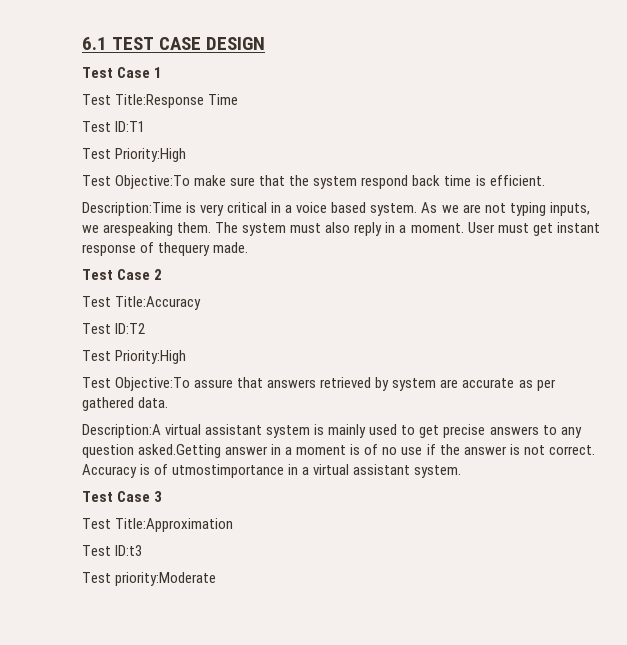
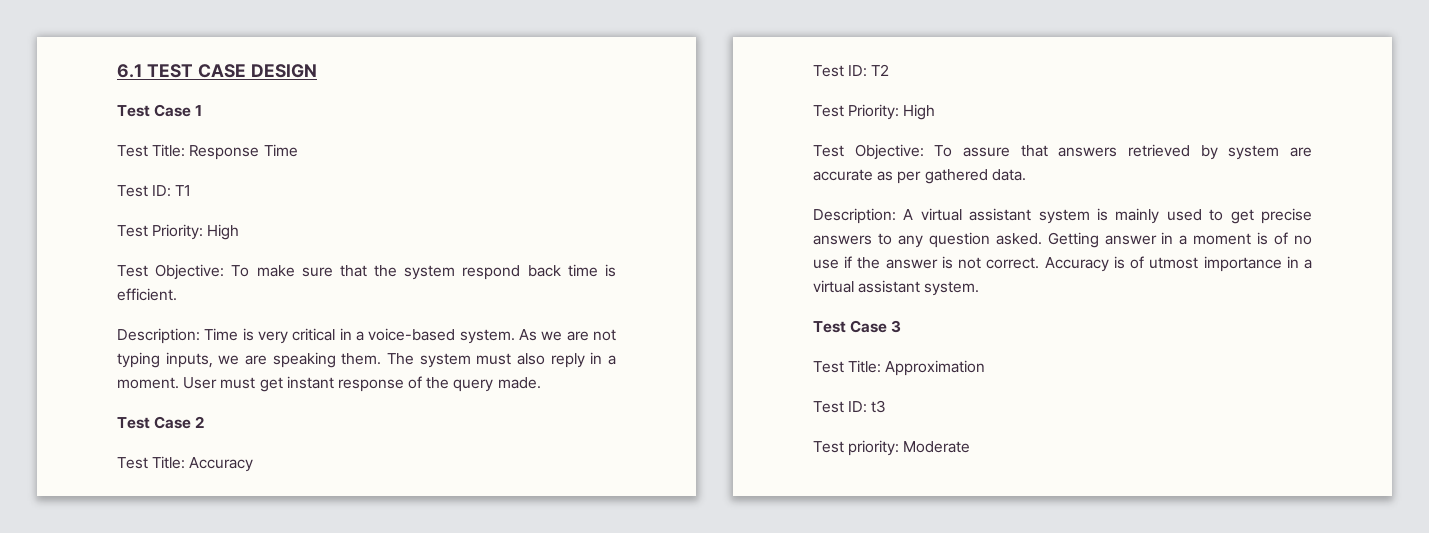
- Test Title:Response Time
+ Test Title: Response Time
- Test ID:T1
- Test Priority:High
- Test Objective:To make sure that the system respond back time is efficient.
+ Test ID: T1
+ Test Priority: High
+ Test Objective: To make sure that the system respond back time is efficient.
- Description:Time is very critical in a voice based system.
+ Description: Time is very critical in a voice-based system.
- As we are not typing inputs, we arespeaking them.
+ As we are not typing inputs, we are speaking them.
- User must get instant response of thequery made.
+ User must get instant response of the query made.
- Test Title:Accuracy
- Test ID:T2
- Test Priority:High
- Test Objective:To assure that answers retrieved by system are accurate as per gathered data.
+ Test Title: Accuracy
+ Test ID: T2
+ Test Priority: High
+ Test Objective: To assure that answers retrieved by system are accurate as per gathered data.
- Description:A virtual assistant system is mainly used to get precise answers to any question asked.Getting answer in a moment is of no use if the answer is not correct.
+ Description: A virtual assistant system is mainly used to get precise answers to any question asked. Getting answer in a moment is of no use if the answer is not correct.
- Accuracy is of utmostimportance in a virtual assistant system.
+ Accuracy is of utmost importance in a virtual assistant system.
- Test Title:Approximation
- Test ID:t3
- Test priority:Moderate
+ Test Title: Approximation
+ Test ID: t3
+ Test priority: Moderate

